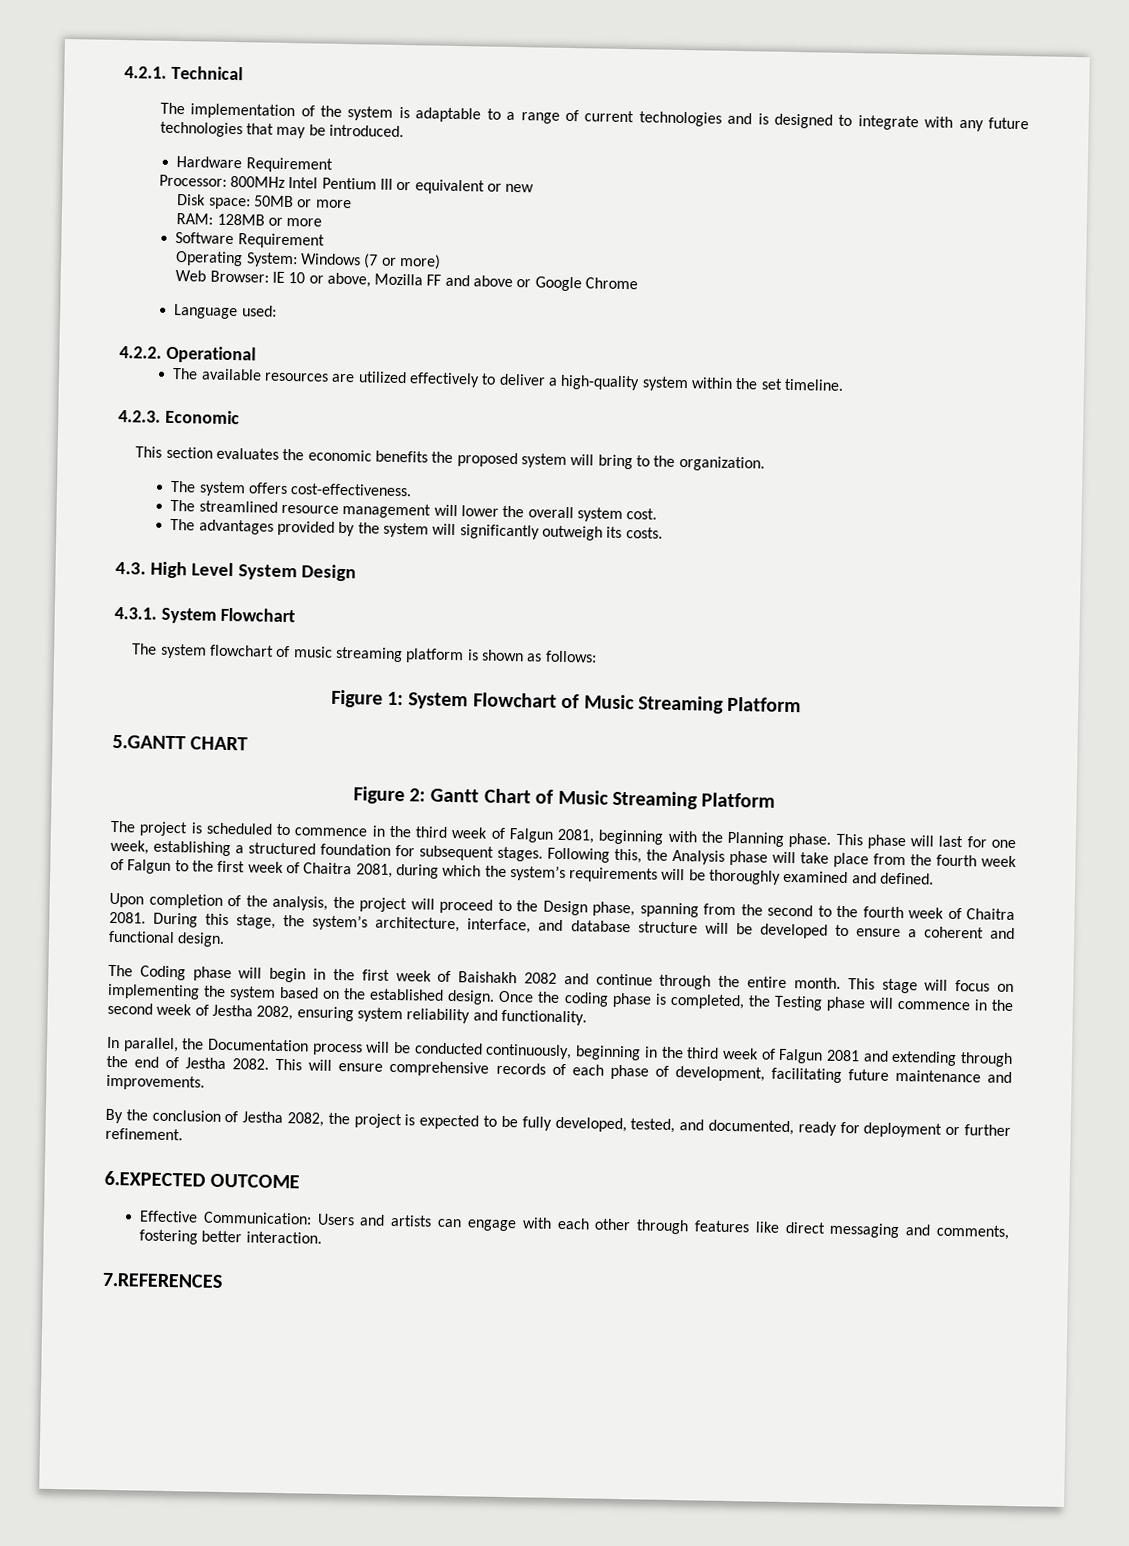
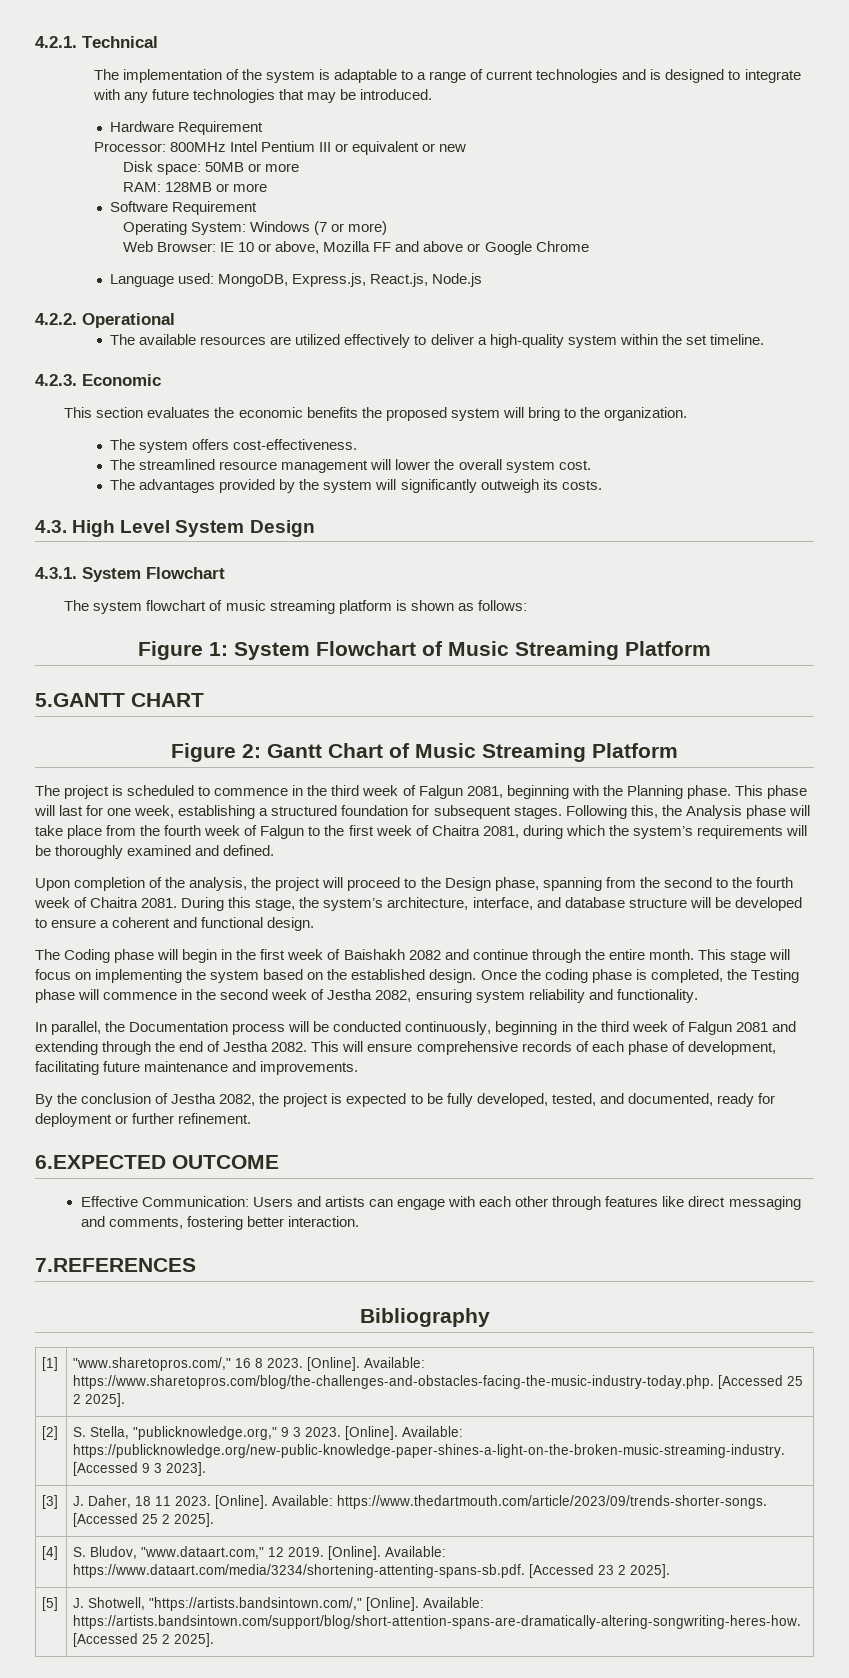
- Language used:
+ Language used: MongoDB, Express.js, React.js, Node.js
+ Bibliography
+ [1] | "www.sharetopros.com/," 16 8 2023. [Online]. Available: https://www.sharetopros.com/blog/the-challenges-and-obstacles-facing-the-music-industry-today.php. [Accessed 25 2 2025].
+ [2] | S. Stella, "publicknowledge.org," 9 3 2023. [Online]. Available: https://publicknowledge.org/new-public-knowledge-paper-shines-a-light-on-the-broken-music-streaming-industry. [Accessed 9 3 2023].
+ [3] | J. Daher, 18 11 2023. [Online]. Available: https://www.thedartmouth.com/article/2023/09/trends-shorter-songs. [Accessed 25 2 2025].
+ [4] | S. Bludov, "www.dataart.com," 12 2019. [Online]. Available: https://www.dataart.com/media/3234/shortening-attenting-spans-sb.pdf. [Accessed 23 2 2025].
+ [5] | J. Shotwell, "https://artists.bandsintown.com/," [Online]. Available: https://artists.bandsintown.com/support/blog/short-attention-spans-are-dramatically-altering-songwriting-heres-how. [Accessed 25 2 2025].

